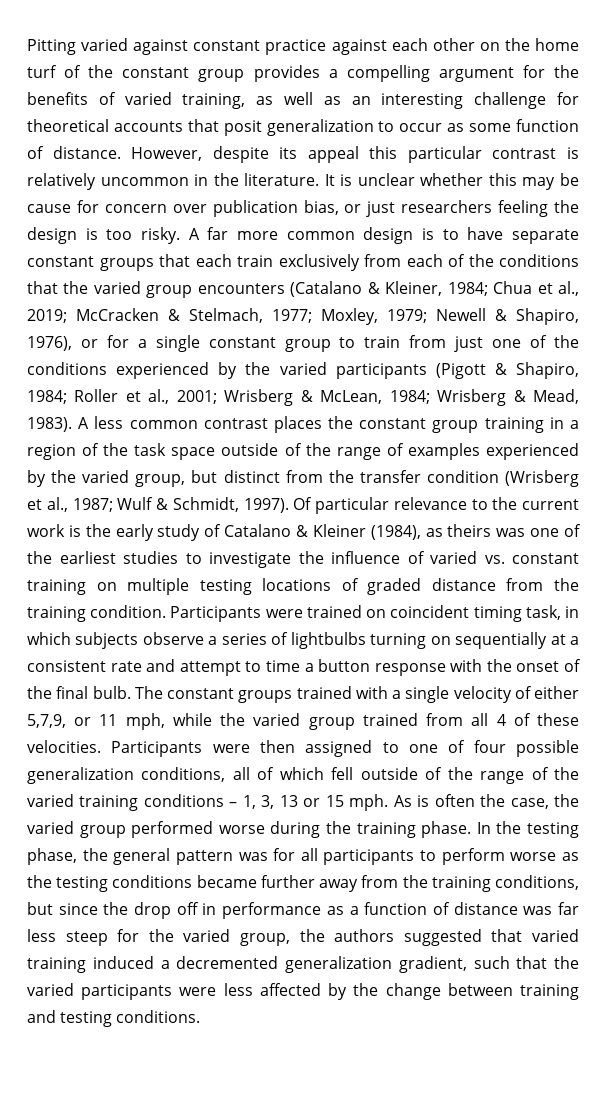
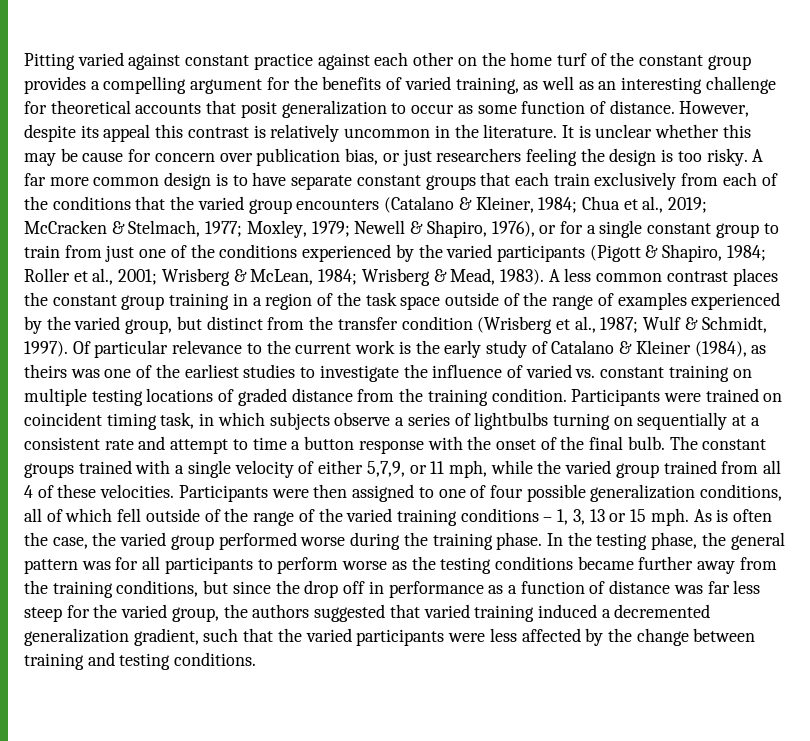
- However, despite its appeal this particular contrast is relatively uncommon in the literature.
+ However, despite its appeal this contrast is relatively uncommon in the literature.

